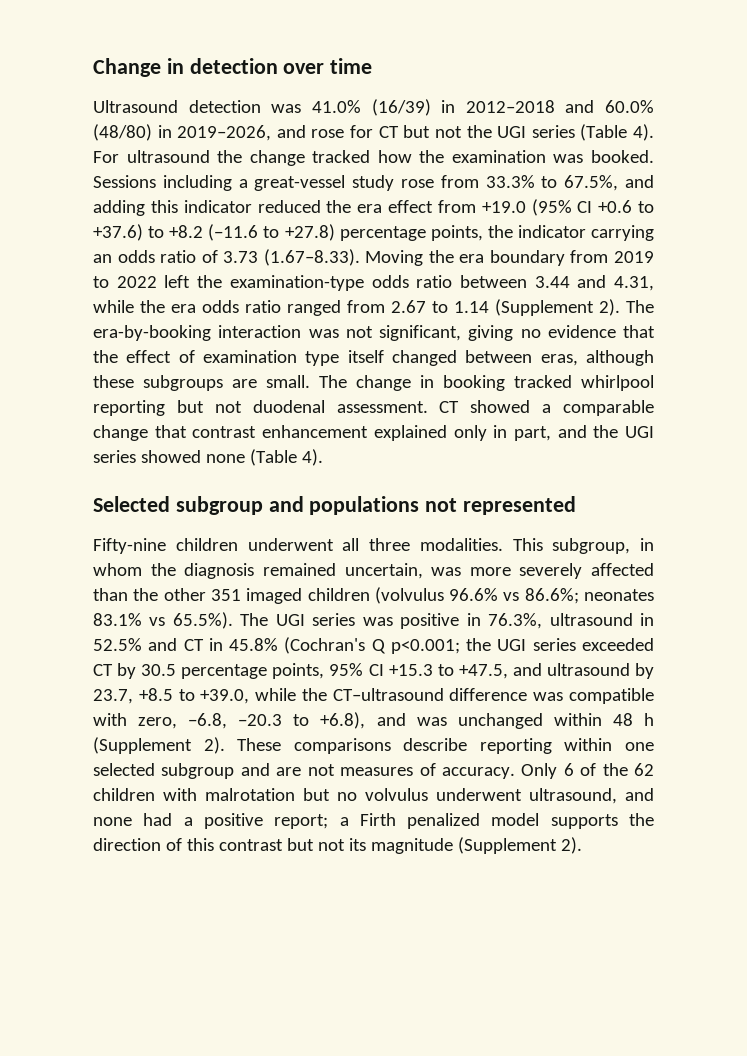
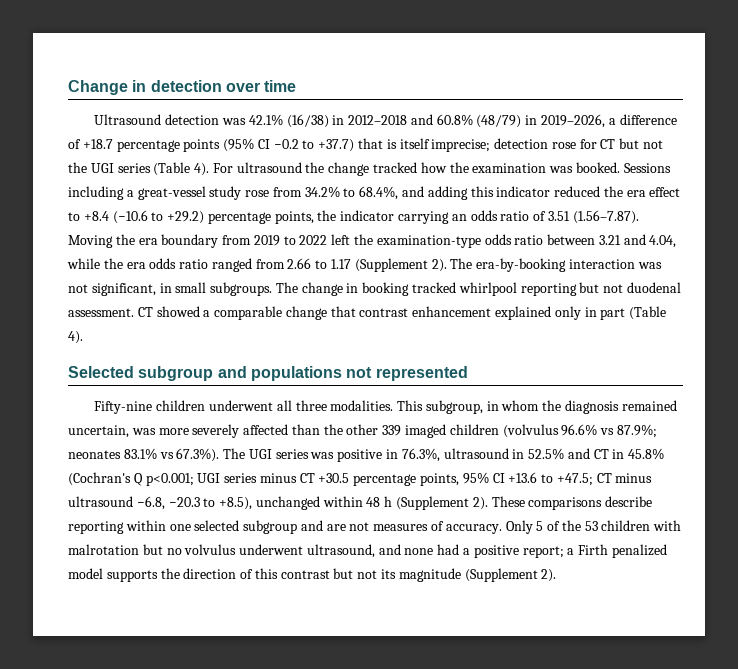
- Ultrasound detection was 41.0% (16/39) in 2012–2018 and 60.0% (48/80) in 2019–2026, and rose for CT but not the UGI series (Table 4).
+ Ultrasound detection was 42.1% (16/38) in 2012–2018 and 60.8% (48/79) in 2019–2026, a difference of +18.7 percentage points (95% CI −0.2 to +37.7) that is itself imprecise; detection rose for CT but not the UGI series (Table 4).
- Sessions including a great-vessel study rose from 33.3% to 67.5%, and adding this indicator reduced the era effect from +19.0 (95% CI +0.6 to +37.6) to +8.2 (−11.6 to +27.8) percentage points, the indicator carrying an odds ratio of 3.73 (1.67–8.33). Moving the era boundary from 2019 to 2022 left the examination-type odds ratio between 3.44 and 4.31, while the era odds ratio ranged from 2.67 to 1.14 (Supplement 2).
+ Sessions including a great-vessel study rose from 34.2% to 68.4%, and adding this indicator reduced the era effect to +8.4 (−10.6 to +29.2) percentage points, the indicator carrying an odds ratio of 3.51 (1.56–7.87). Moving the era boundary from 2019 to 2022 left the examination-type odds ratio between 3.21 and 4.04, while the era odds ratio ranged from 2.66 to 1.17 (Supplement 2).
- The era-by-booking interaction was not significant, giving no evidence that the effect of examination type itself changed between eras, although these subgroups are small.
+ The era-by-booking interaction was not significant, in small subgroups.
- CT showed a comparable change that contrast enhancement explained only in part, and the UGI series showed none (Table 4).
+ CT showed a comparable change that contrast enhancement explained only in part (Table 4).
- This subgroup, in whom the diagnosis remained uncertain, was more severely affected than the other 351 imaged children (volvulus 96.6% vs 86.6%; neonates 83.1% vs 65.5%). The UGI series was positive in 76.3%, ultrasound in 52.5% and CT in 45.8% (Cochran's Q p<0.001; the UGI series exceeded CT by 30.5 percentage points, 95% CI +15.3 to +47.5, and ultrasound by 23.7, +8.5 to +39.0, while the CT–ultrasound difference was compatible with zero, −6.8, −20.3 to +6.8), and was unchanged within 48 h (Supplement 2).
+ This subgroup, in whom the diagnosis remained uncertain, was more severely affected than the other 339 imaged children (volvulus 96.6% vs 87.9%; neonates 83.1% vs 67.3%). The UGI series was positive in 76.3%, ultrasound in 52.5% and CT in 45.8% (Cochran's Q p<0.001; UGI series minus CT +30.5 percentage points, 95% CI +13.6 to +47.5; CT minus ultrasound −6.8, −20.3 to +8.5), unchanged within 48 h (Supplement 2).
- Only 6 of the 62 children with malrotation but no volvulus underwent ultrasound, and none had a positive report; a Firth penalized model supports the direction of this contrast but not its magnitude (Supplement 2).
+ Only 5 of the 53 children with malrotation but no volvulus underwent ultrasound, and none had a positive report; a Firth penalized model supports the direction of this contrast but not its magnitude (Supplement 2).

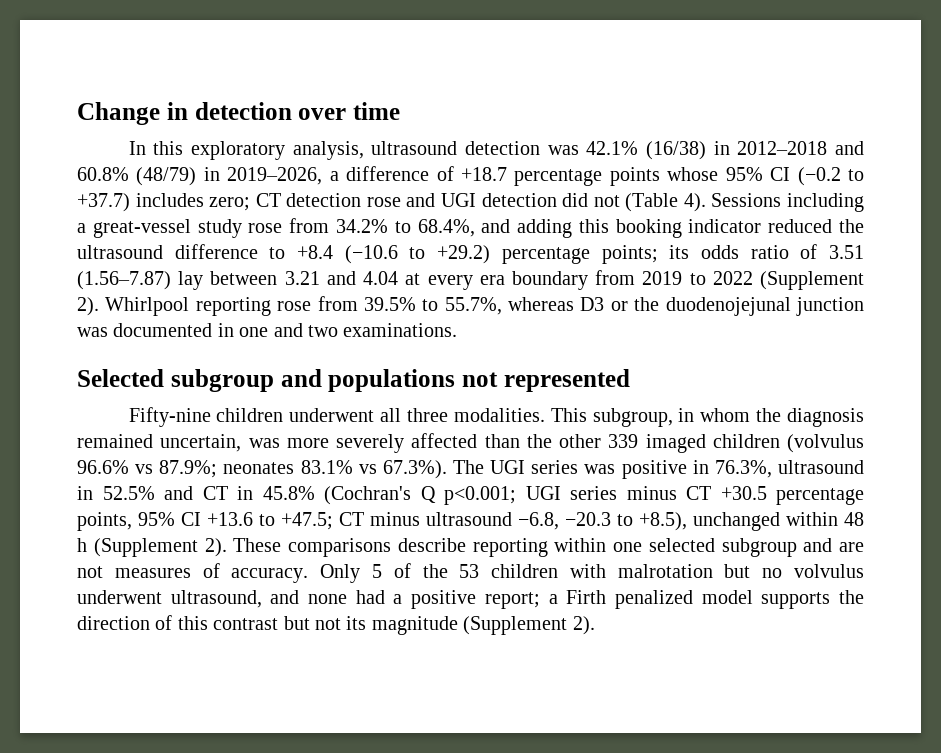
- Ultrasound detection was 42.1% (16/38) in 2012–2018 and 60.8% (48/79) in 2019–2026, a difference of +18.7 percentage points (95% CI −0.2 to +37.7) that is itself imprecise; detection rose for CT but not the UGI series (Table 4). For ultrasound the change tracked how the examination was booked.
+ In this exploratory analysis, ultrasound detection was 42.1% (16/38) in 2012–2018 and 60.8% (48/79) in 2019–2026, a difference of +18.7 percentage points whose 95% CI (−0.2 to +37.7) includes zero; CT detection rose and UGI detection did not (Table 4).
- Sessions including a great-vessel study rose from 34.2% to 68.4%, and adding this indicator reduced the era effect to +8.4 (−10.6 to +29.2) percentage points, the indicator carrying an odds ratio of 3.51 (1.56–7.87). Moving the era boundary from 2019 to 2022 left the examination-type odds ratio between 3.21 and 4.04, while the era odds ratio ranged from 2.66 to 1.17 (Supplement 2). The era-by-booking interaction was not significant, in small subgroups. The change in booking tracked whirlpool reporting but not duodenal assessment. CT showed a comparable change that contrast enhancement explained only in part (Table 4).
+ Sessions including a great-vessel study rose from 34.2% to 68.4%, and adding this booking indicator reduced the ultrasound difference to +8.4 (−10.6 to +29.2) percentage points; its odds ratio of 3.51 (1.56–7.87) lay between 3.21 and 4.04 at every era boundary from 2019 to 2022 (Supplement 2). Whirlpool reporting rose from 39.5% to 55.7%, whereas D3 or the duodenojejunal junction was documented in one and two examinations.

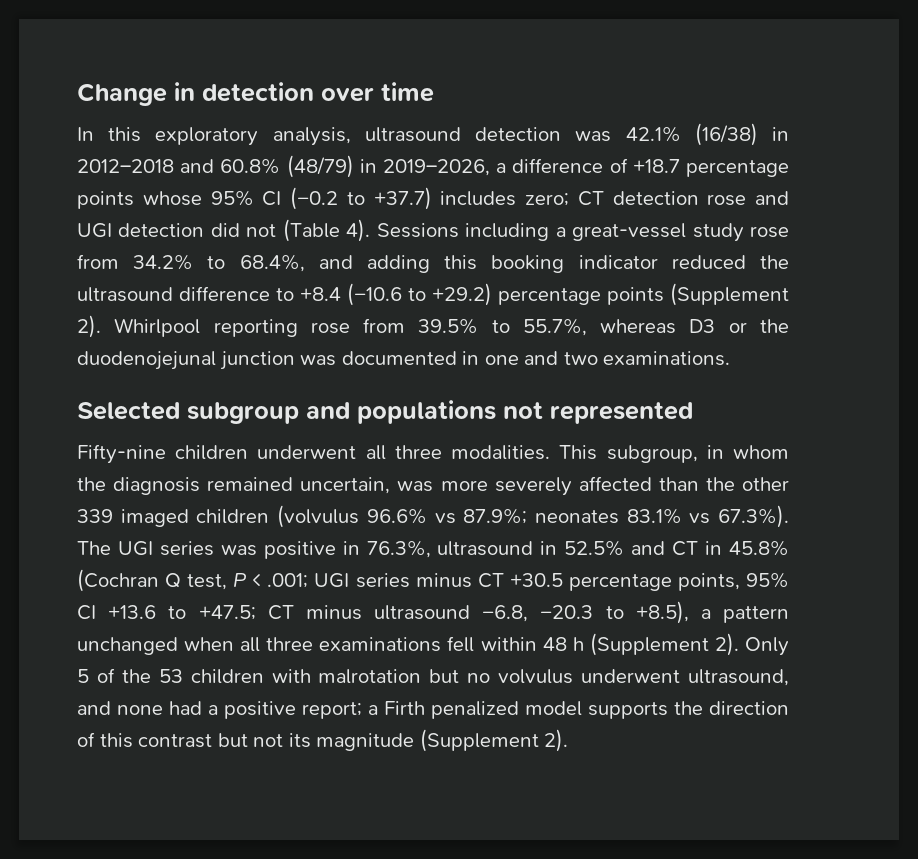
- Sessions including a great-vessel study rose from 34.2% to 68.4%, and adding this booking indicator reduced the ultrasound difference to +8.4 (−10.6 to +29.2) percentage points; its odds ratio of 3.51 (1.56–7.87) lay between 3.21 and 4.04 at every era boundary from 2019 to 2022 (Supplement 2).
+ Sessions including a great-vessel study rose from 34.2% to 68.4%, and adding this booking indicator reduced the ultrasound difference to +8.4 (−10.6 to +29.2) percentage points (Supplement 2).
- neonates 83.1% vs 67.3%). The UGI series was positive in 76.3%, ultrasound in 52.5% and CT in 45.8% (Cochran's Q p<0.001;
+ neonates 83.1% vs 67.3%). The UGI series was positive in 76.3%, ultrasound in 52.5% and CT in 45.8% (Cochran Q test, P < .001;
- CT minus ultrasound −6.8, −20.3 to +8.5), unchanged within 48 h (Supplement 2).
+ CT minus ultrasound −6.8, −20.3 to +8.5), a pattern unchanged when all three examinations fell within 48 h (Supplement 2).
- These comparisons describe reporting within one selected subgroup and are not measures of accuracy.

